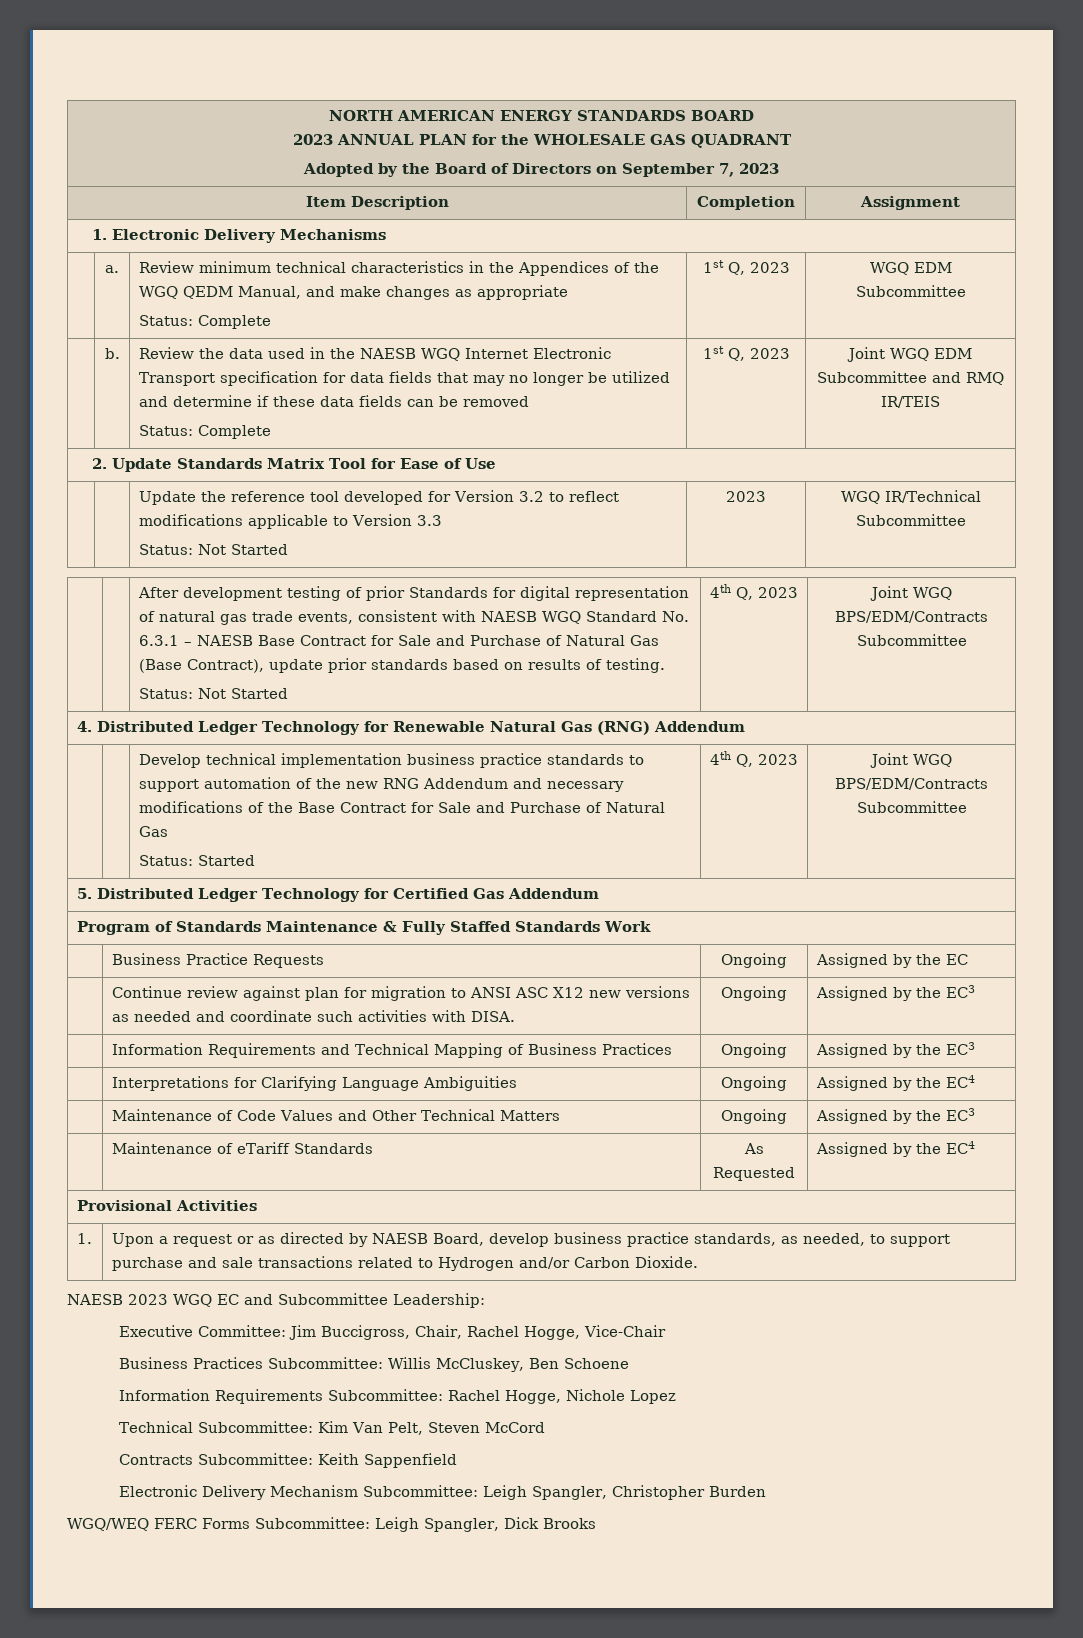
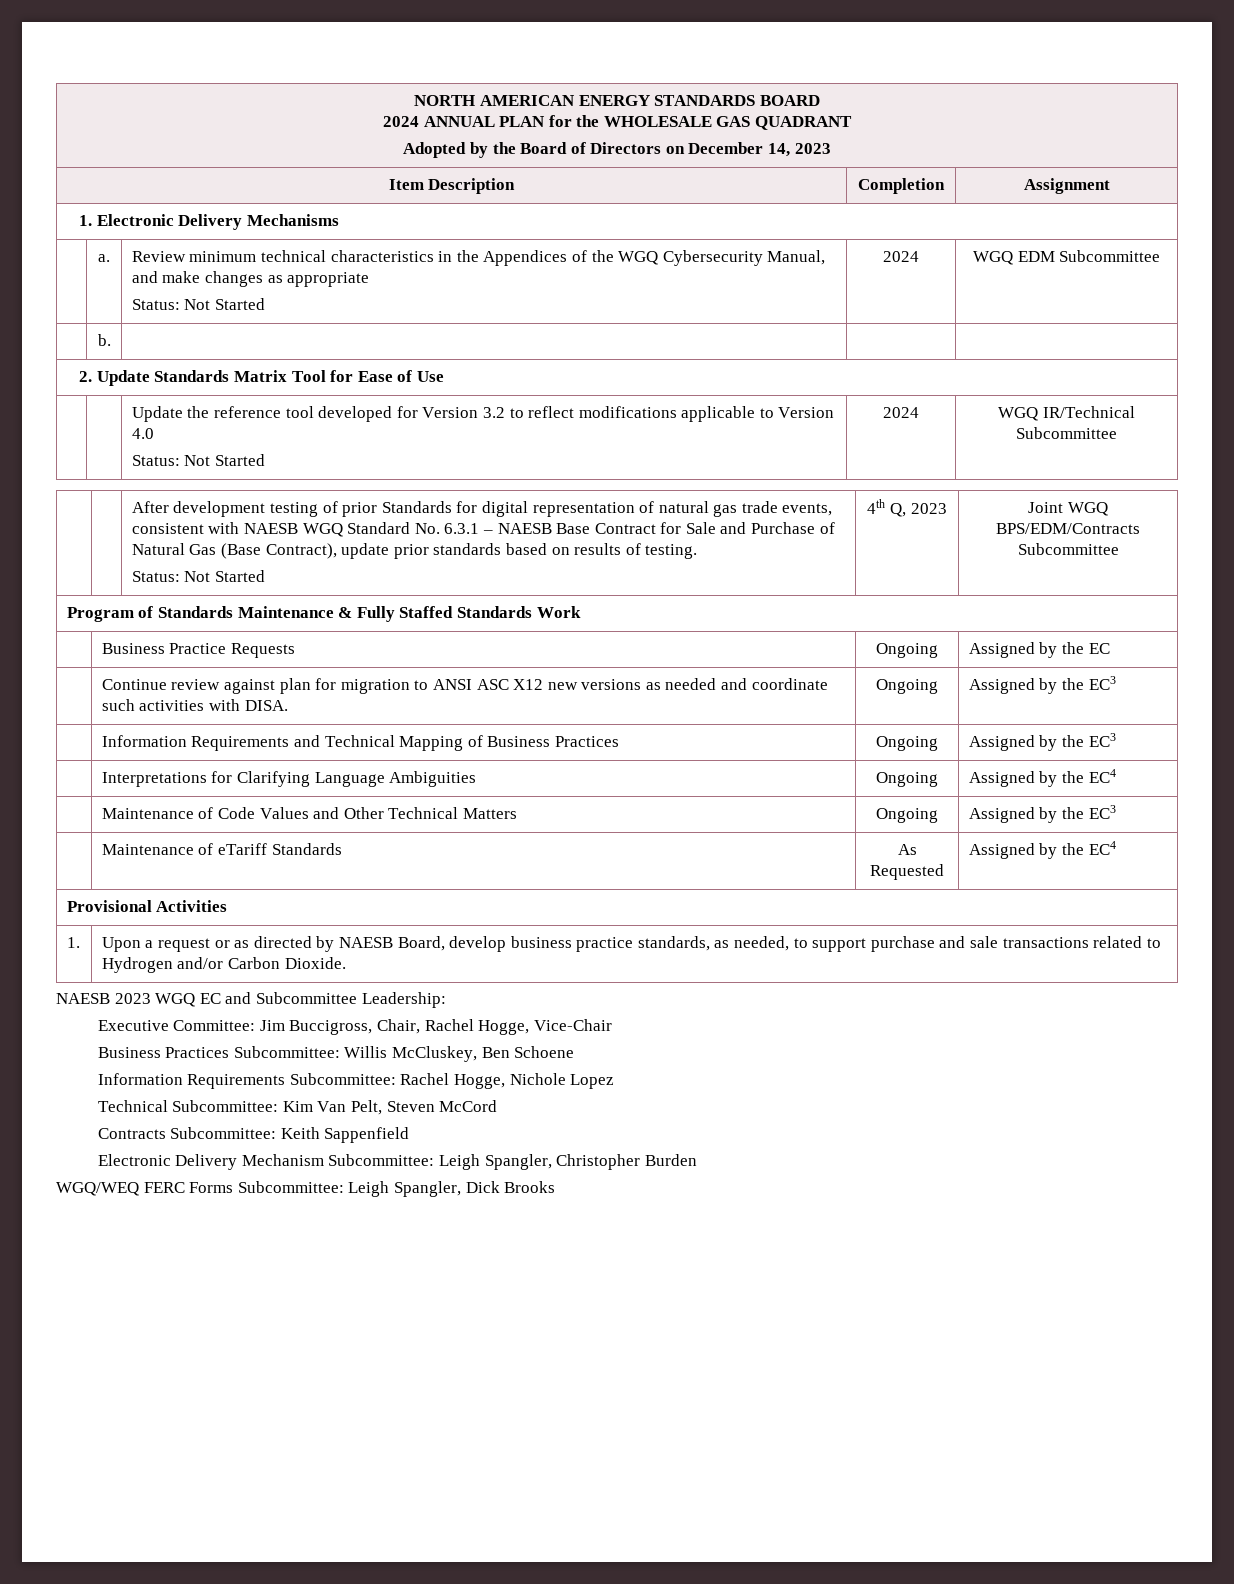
  NORTH AMERICAN ENERGY STANDARDS BOARD
- 2023 ANNUAL PLAN for the WHOLESALE GAS QUADRANT
- Adopted by the Board of Directors on September 7, 2023
+ 2024 ANNUAL PLAN for the WHOLESALE GAS QUADRANT
+ Adopted by the Board of Directors on December 14, 2023
- | a. | Review minimum technical characteristics in the Appendices of the WGQ QEDM Manual, and make changes as appropriate
- Status: Complete | 1st Q, 2023 | WGQ EDM Subcommittee
+ | a. | Review minimum technical characteristics in the Appendices of the WGQ Cybersecurity Manual, and make changes as appropriate
+ Status: Not Started | 2024 | WGQ EDM Subcommittee
- Review the data used in the NAESB WGQ Internet Electronic Transport specification for data fields that may no longer be utilized and determine if these data fields can be removed
- Status: Complete | 1st Q, 2023 | Joint WGQ EDM Subcommittee and RMQ IR/TEIS
- | | Update the reference tool developed for Version 3.2 to reflect modifications applicable to Version 3.3
- Status: Not Started | 2023 | WGQ IR/Technical Subcommittee
+ | | Update the reference tool developed for Version 3.2 to reflect modifications applicable to Version 4.0
+ Status: Not Started | 2024 | WGQ IR/Technical Subcommittee
- 4. Distributed Ledger Technology for Renewable Natural Gas (RNG) Addendum
- | | Develop technical implementation business practice standards to support automation of the new RNG Addendum and necessary modifications of the Base Contract for Sale and Purchase of Natural Gas
- Status: Started | 4th Q, 2023 | Joint WGQ BPS/EDM/Contracts Subcommittee
- 5. Distributed Ledger Technology for Certified Gas Addendum

